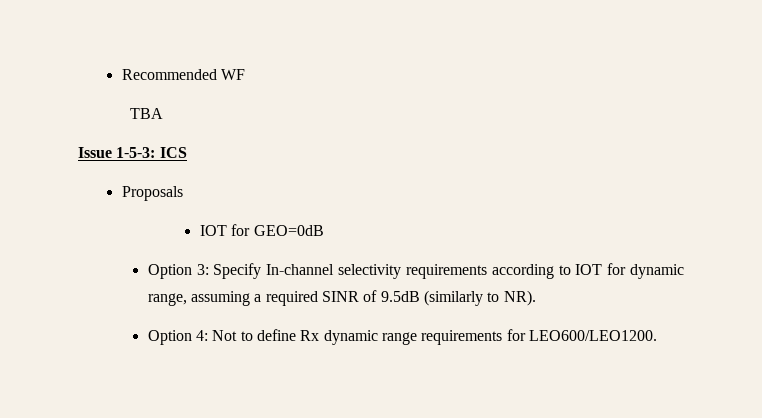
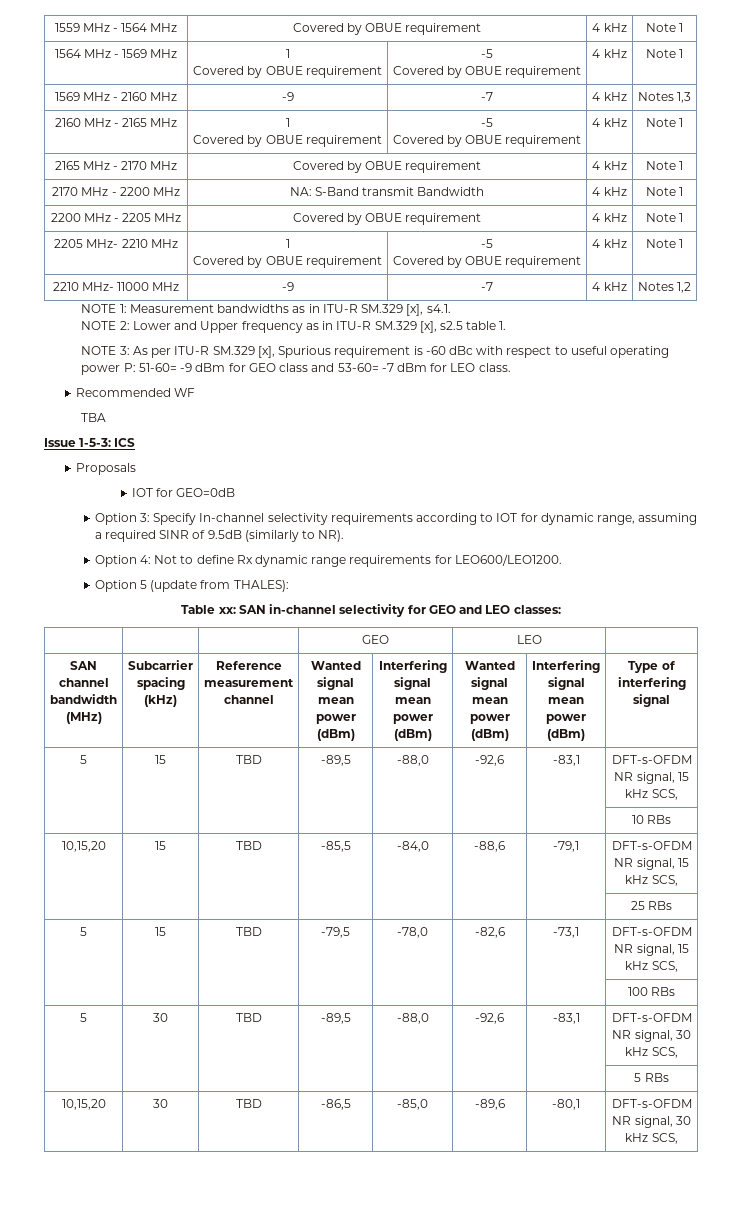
+ 1559 MHz - 1564 MHz | Covered by OBUE requirement | 4 kHz | Note 1
+ 1564 MHz - 1569 MHz | 1
+ Covered by OBUE requirement | -5
+ Covered by OBUE requirement | 4 kHz | Note 1
+ 1569 MHz - 2160 MHz | -9 | -7 | 4 kHz | Notes 1,3
+ 2160 MHz - 2165 MHz | 1
+ Covered by OBUE requirement | -5
+ Covered by OBUE requirement | 4 kHz | Note 1
+ 2165 MHz - 2170 MHz | Covered by OBUE requirement | 4 kHz | Note 1
+ 2170 MHz - 2200 MHz | NA: S-Band transmit Bandwidth | 4 kHz | Note 1
+ 2200 MHz - 2205 MHz | Covered by OBUE requirement | 4 kHz | Note 1
+ 2205 MHz- 2210 MHz | 1
+ Covered by OBUE requirement | -5
+ Covered by OBUE requirement | 4 kHz | Note 1
+ 2210 MHz- 11000 MHz | -9 | -7 | 4 kHz | Notes 1,2
+ NOTE 1: Measurement bandwidths as in ITU-R SM.329 [x], s4.1.
+ NOTE 2: Lower and Upper frequency as in ITU-R SM.329 [x], s2.5 table 1.
+ NOTE 3: As per ITU-R SM.329 [x], Spurious requirement is -60 dBc with respect to useful operating power P: 51-60= -9 dBm for GEO class and 53-60= -7 dBm for LEO class.
+ Option 5 (update from THALES):
+ Table xx: SAN in-channel selectivity for GEO and LEO classes:
+ | | | GEO | LEO |
+ SAN channel bandwidth (MHz) | Subcarrier spacing (kHz) | Reference measurement channel | Wanted signal mean power (dBm) | Interfering signal mean power (dBm) | Wanted signal mean power (dBm) | Interfering signal mean power (dBm) | Type of interfering signal
+ 5 | 15 | TBD | -89,5 | -88,0 | -92,6 | -83,1 | DFT-s-OFDM NR signal, 15 kHz SCS,
+ | | | | | | | 10 RBs
+ 10,15,20 | 15 | TBD | -85,5 | -84,0 | -88,6 | -79,1 | DFT-s-OFDM NR signal, 15 kHz SCS,
+ | | | | | | | 25 RBs
+ 5 | 15 | TBD | -79,5 | -78,0 | -82,6 | -73,1 | DFT-s-OFDM NR signal, 15 kHz SCS,
+ | | | | | | | 100 RBs
+ 5 | 30 | TBD | -89,5 | -88,0 | -92,6 | -83,1 | DFT-s-OFDM NR signal, 30 kHz SCS,
+ | | | | | | | 5 RBs
+ 10,15,20 | 30 | TBD | -86,5 | -85,0 | -89,6 | -80,1 | DFT-s-OFDM NR signal, 30 kHz SCS,

